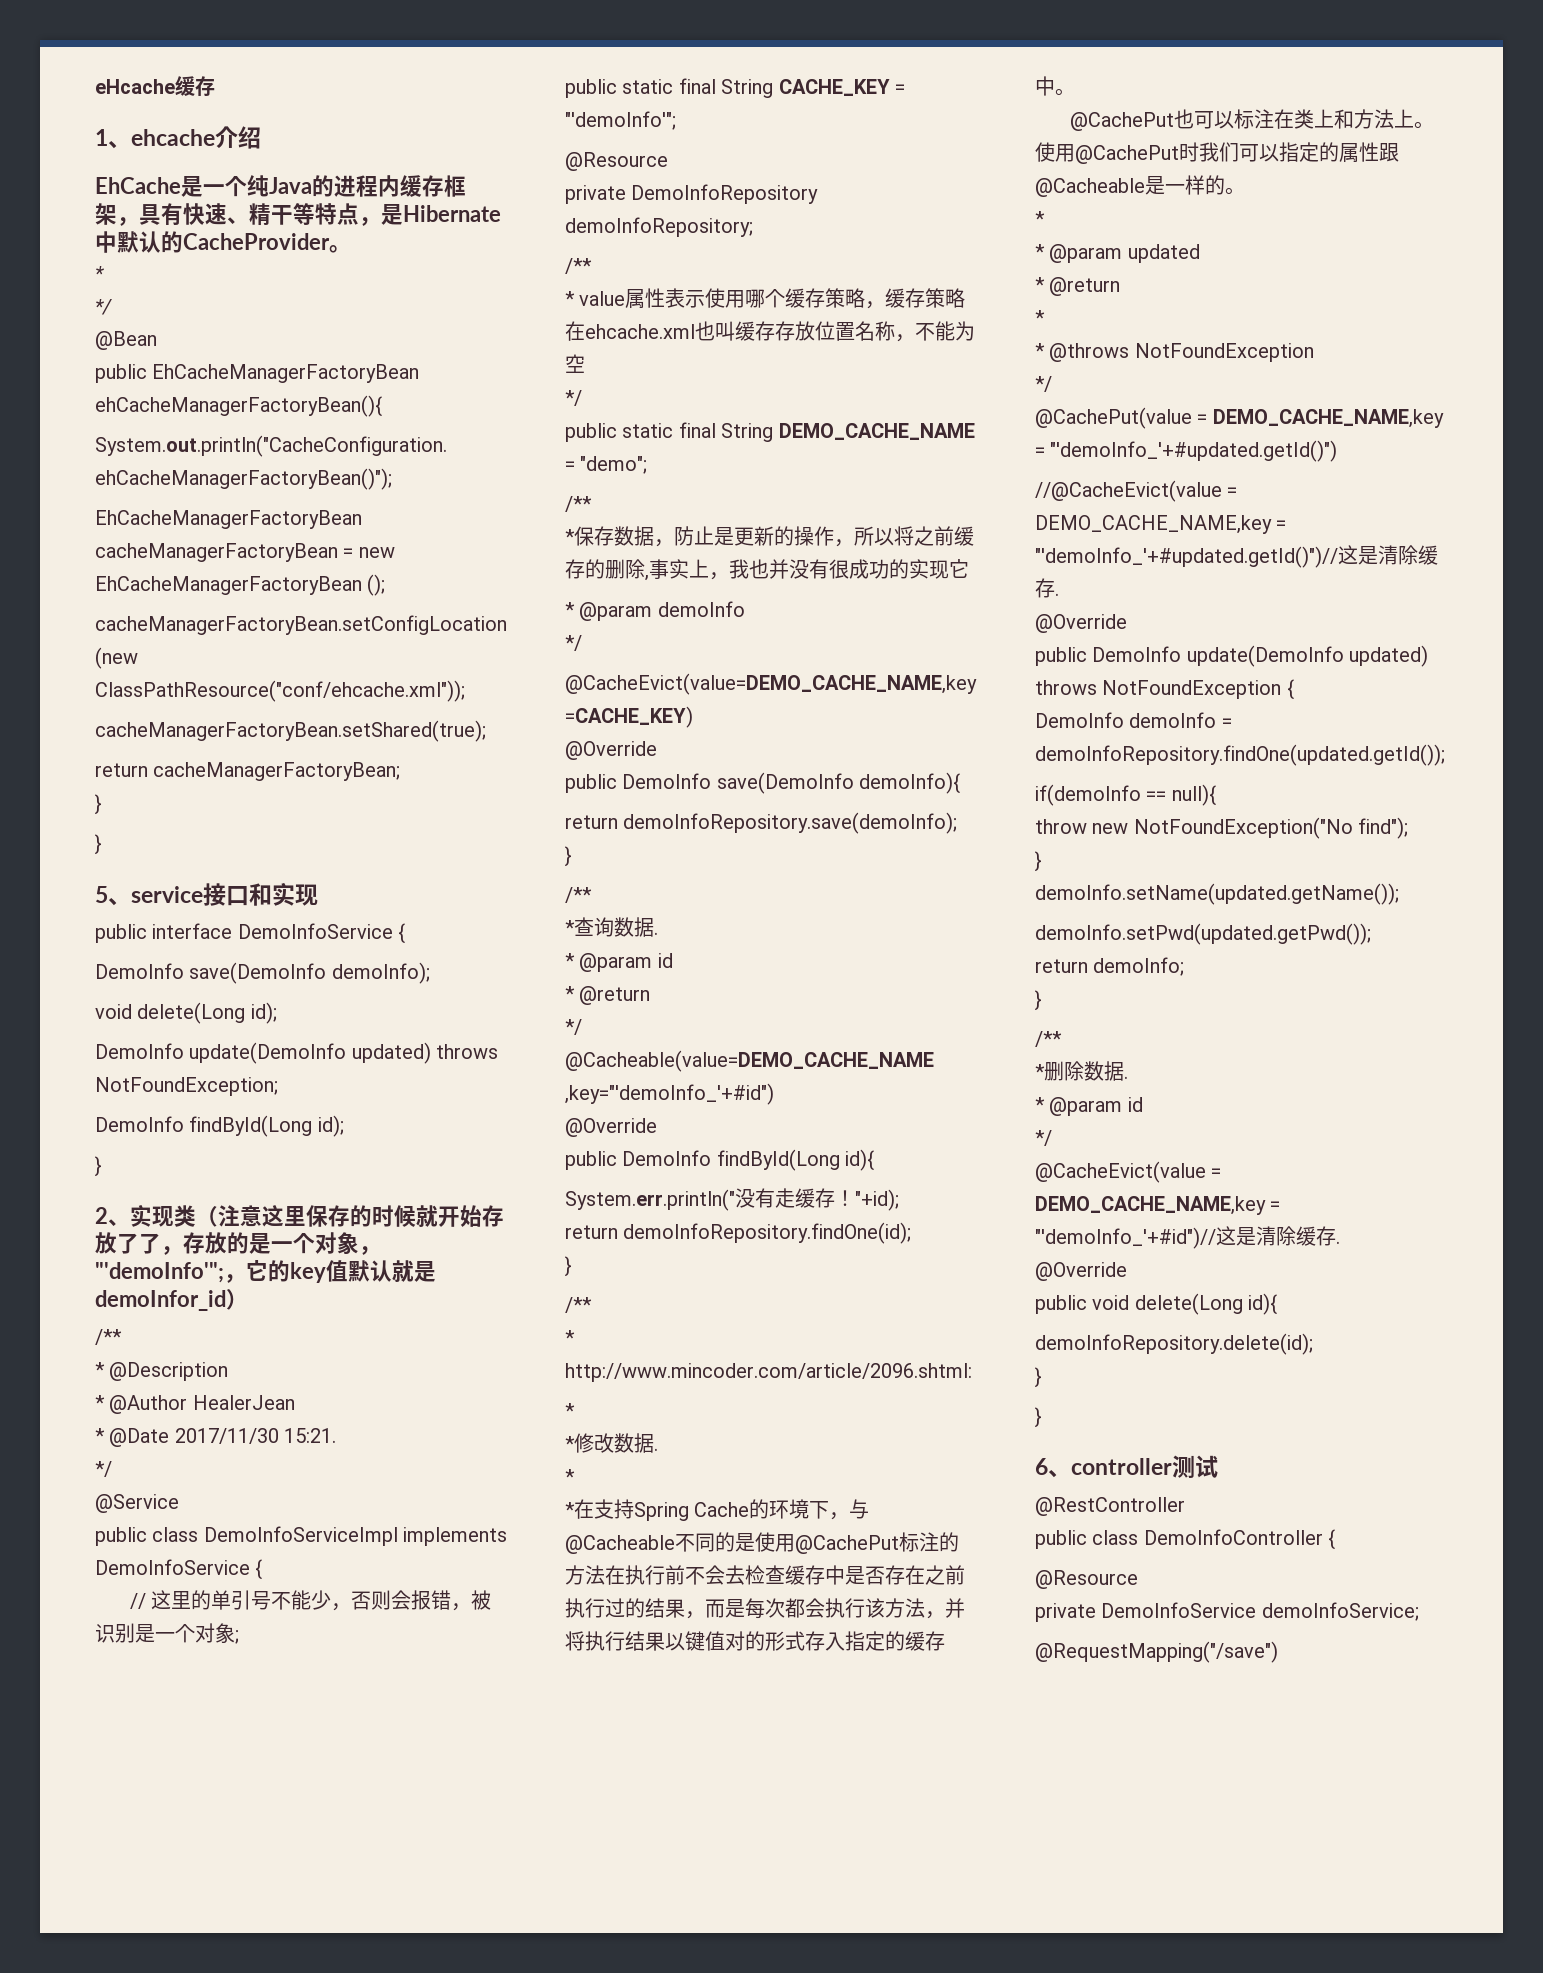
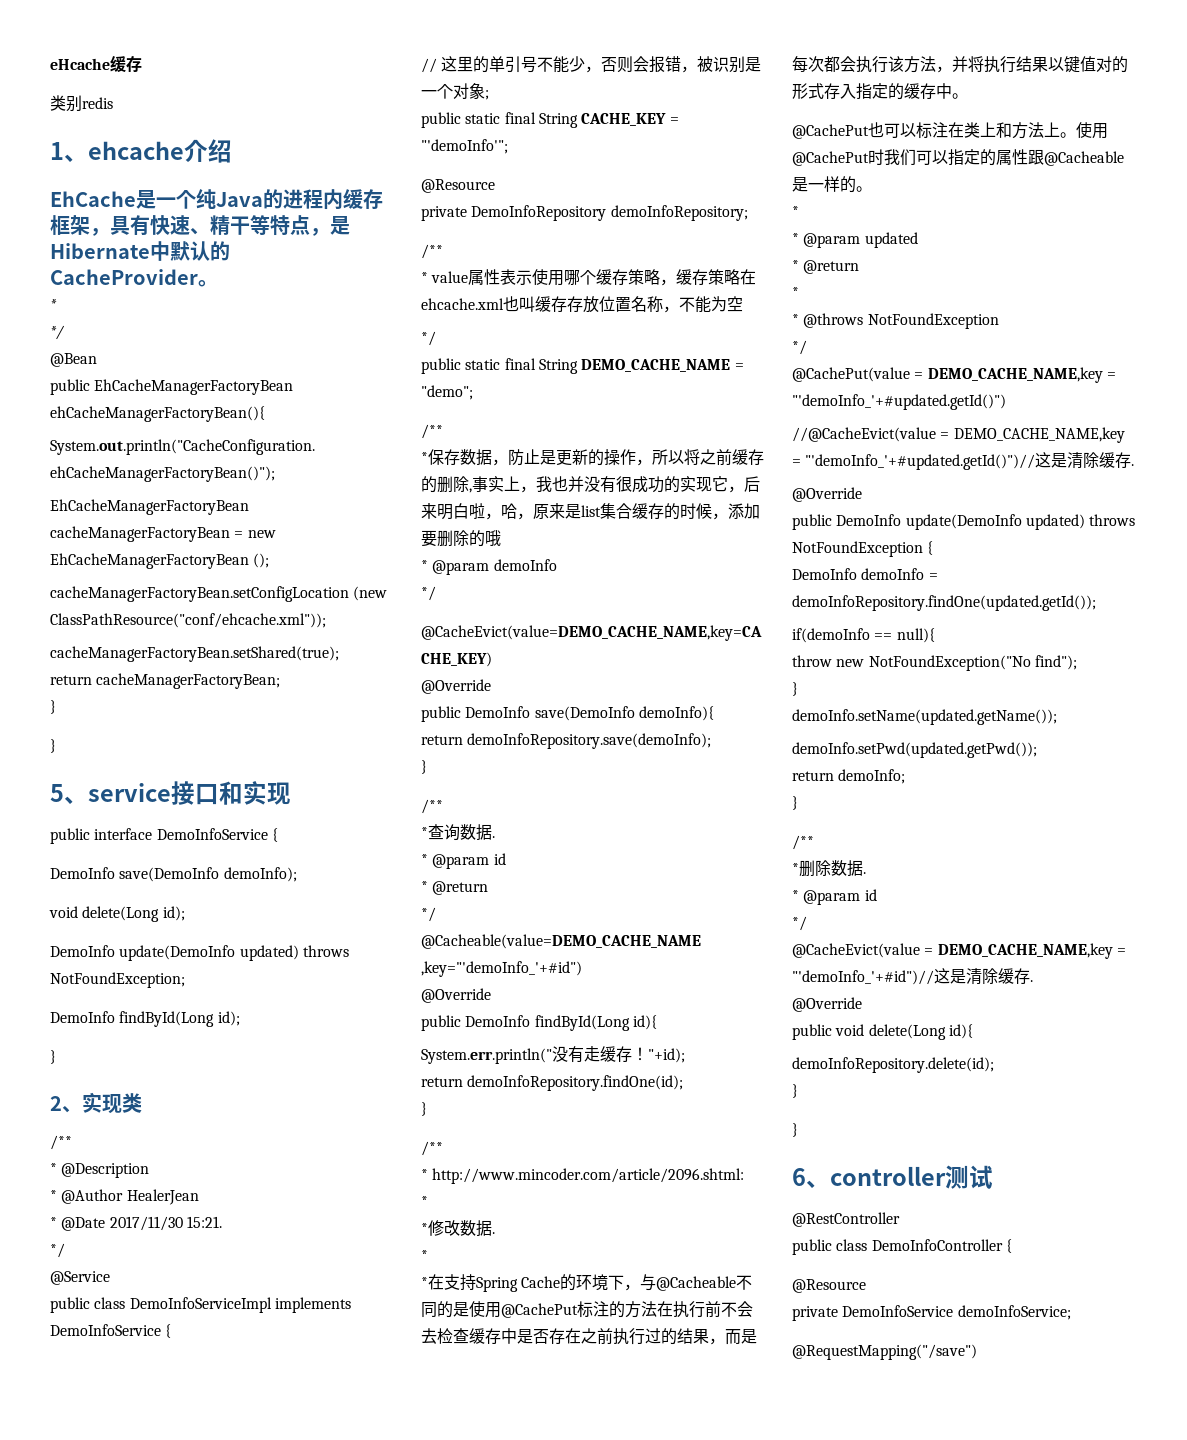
+ 类别redis
- 2、实现类（注意这里保存的时候就开始存放了了，存放的是一个对象，"'demoInfo'";，它的key值默认就是demoInfor_id）
+ 2、实现类
- *保存数据，防止是更新的操作，所以将之前缓存的删除,事实上，我也并没有很成功的实现它
+ *保存数据，防止是更新的操作，所以将之前缓存的删除,事实上，我也并没有很成功的实现它，后来明白啦，哈，原来是list集合缓存的时候，添加要删除的哦

